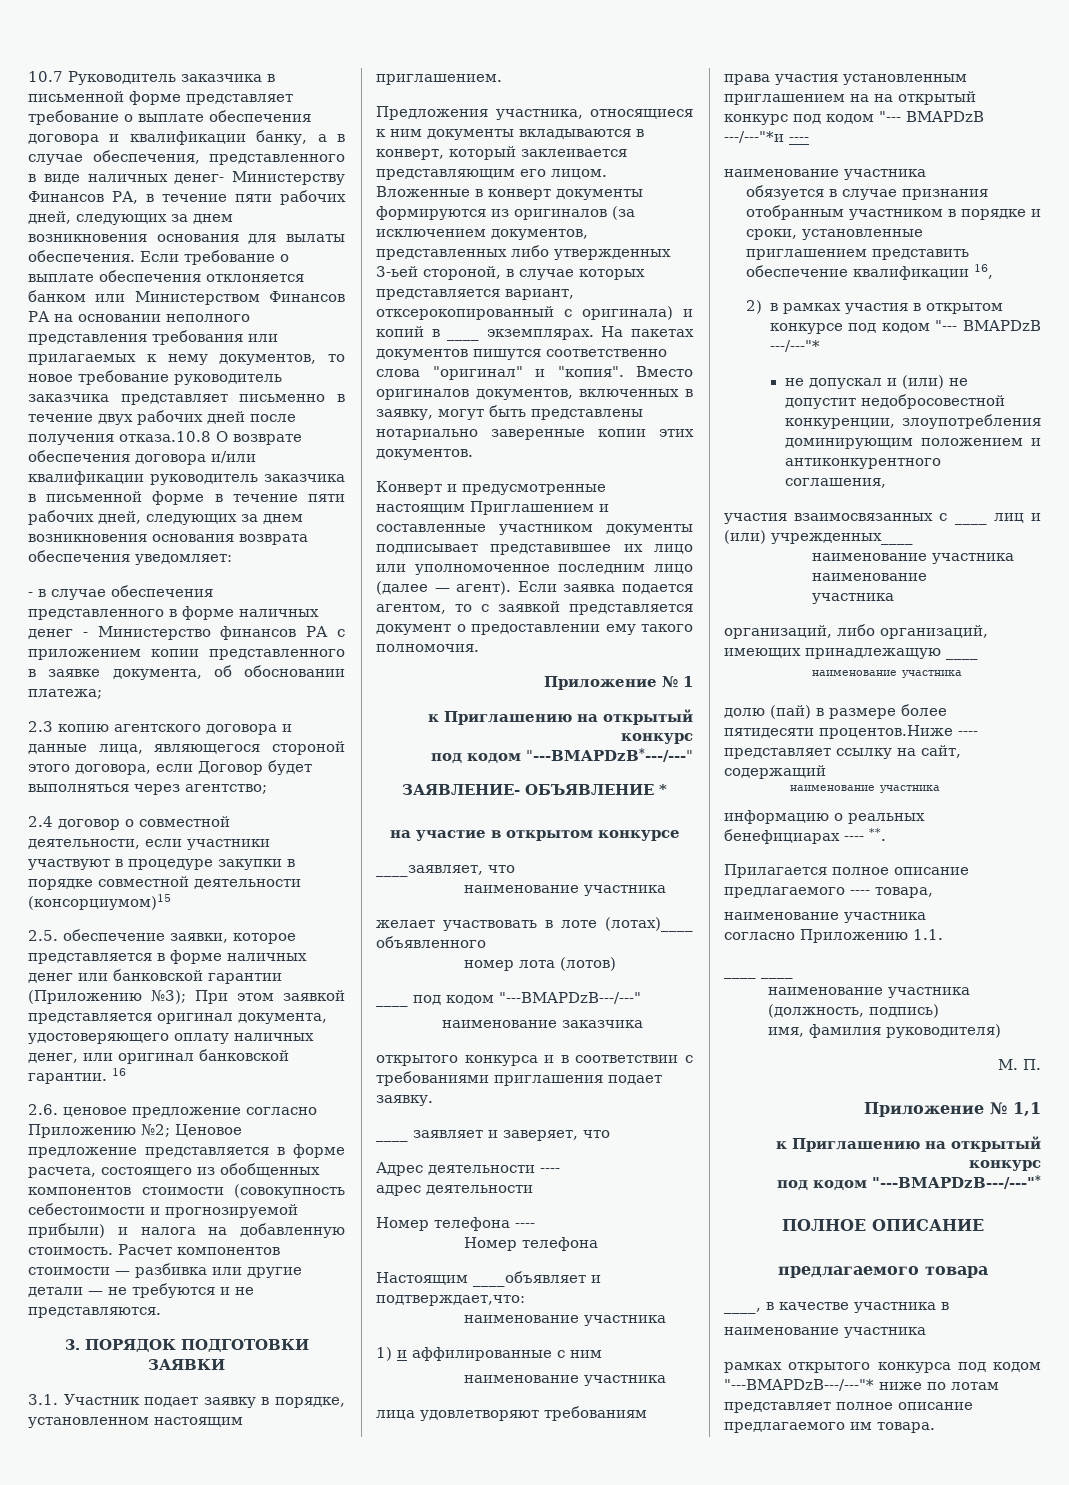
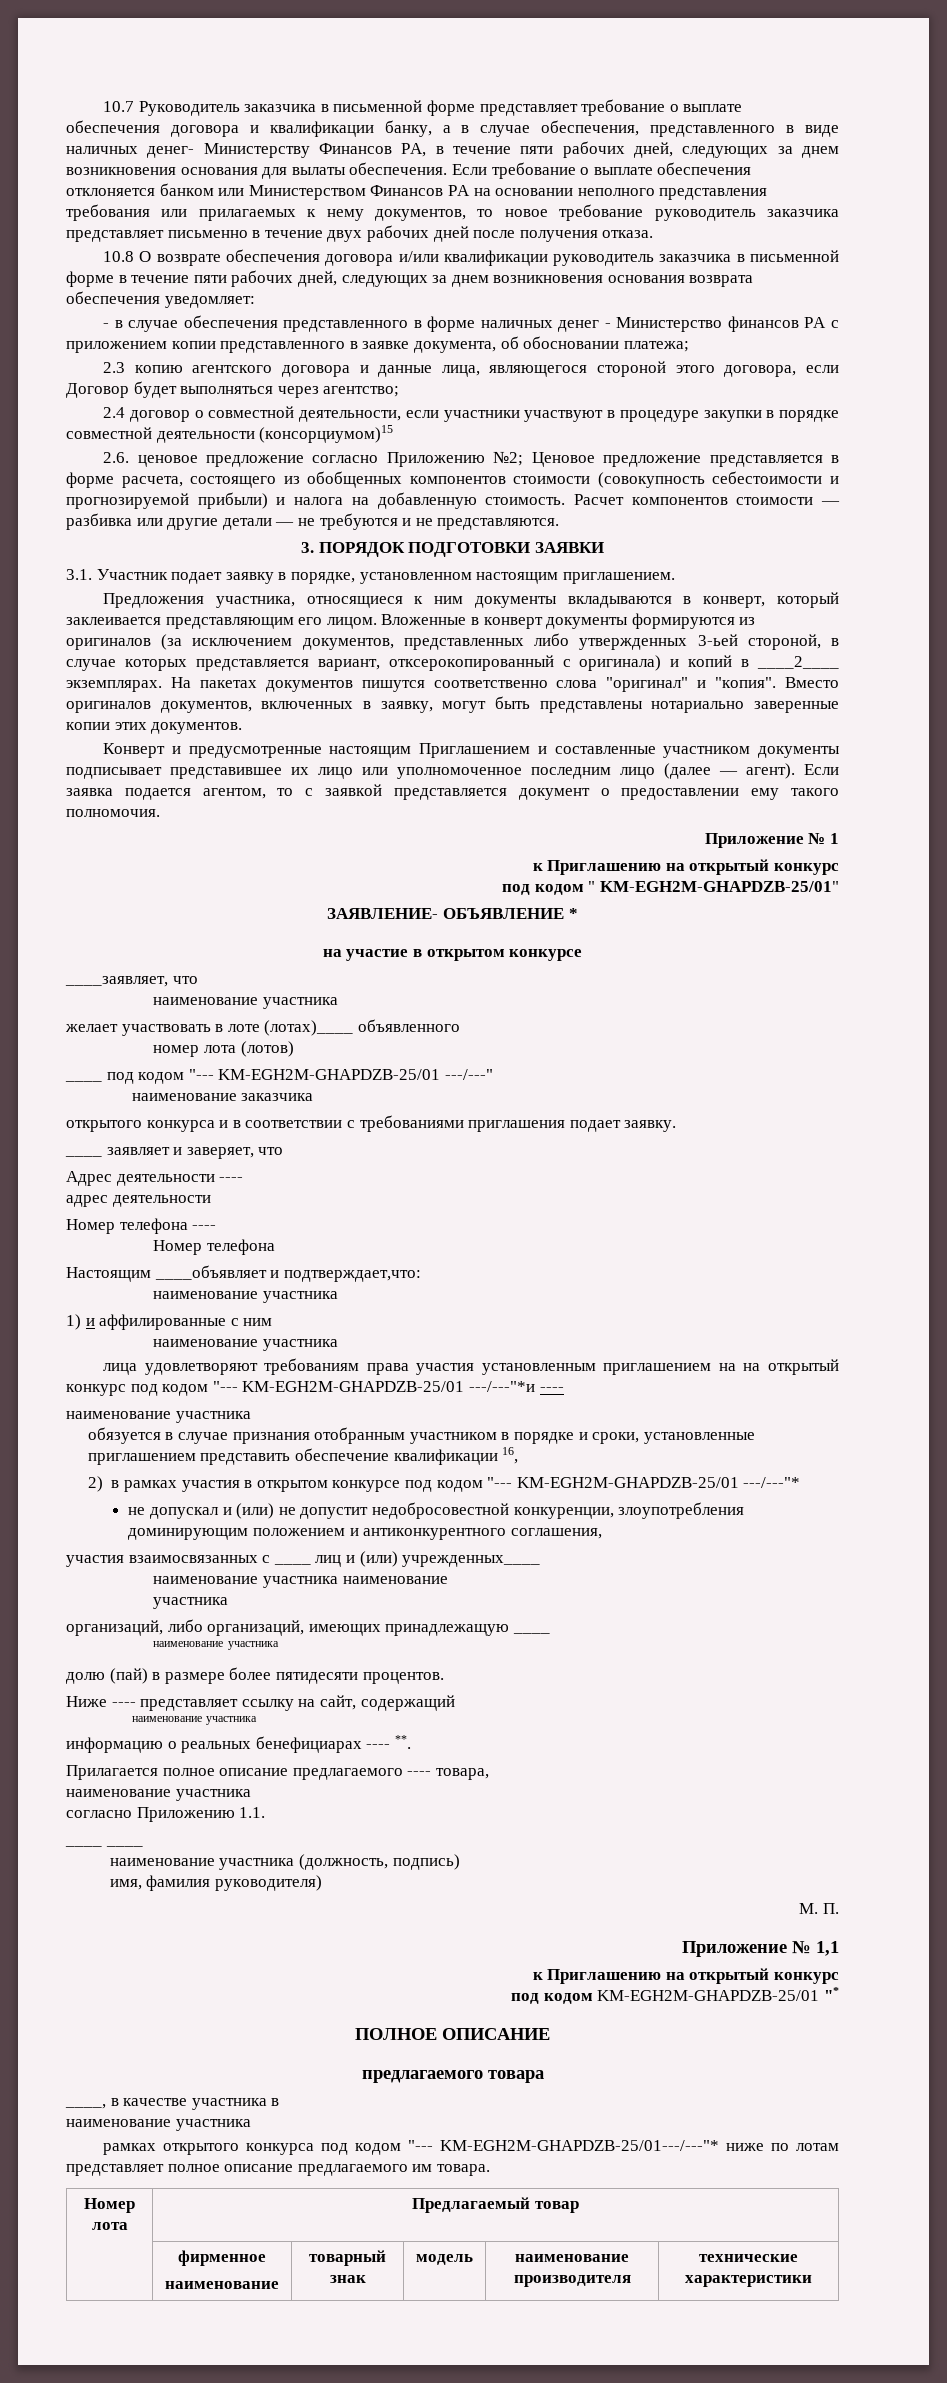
- Если требование о выплате обеспечения отклоняется банком или Министерством Финансов РА на основании неполного представления требования или прилагаемых к нему документов, то новое требование руководитель заказчика представляет письменно в течение двух рабочих дней после получения отказа.10.8 О возврате обеспечения договора и/или квалификации руководитель заказчика в письменной форме в течение пяти рабочих дней, следующих за днем возникновения основания возврата обеспечения уведомляет:
+ Если требование о выплате обеспечения отклоняется банком или Министерством Финансов РА на основании неполного представления требования или прилагаемых к нему документов, то новое требование руководитель заказчика представляет письменно в течение двух рабочих дней после получения отказа.
+ 10.8 О возврате обеспечения договора и/или квалификации руководитель заказчика в письменной форме в течение пяти рабочих дней, следующих за днем возникновения основания возврата обеспечения уведомляет:
- 2.5. обеспечение заявки, которое представляется в форме наличных денег или банковской гарантии (Приложению №3); При этом заявкой представляется оригинал документа, удостоверяющего оплату наличных денег, или оригинал банковской гарантии. 16
- Вложенные в конверт документы формируются из оригиналов (за исключением документов, представленных либо утвержденных 3-ьей стороной, в случае которых представляется вариант, отксерокопированный с оригинала) и копий в ____ экземплярах.
+ Вложенные в конверт документы формируются из оригиналов (за исключением документов, представленных либо утвержденных 3-ьей стороной, в случае которых представляется вариант, отксерокопированный с оригинала) и копий в ____2____ экземплярах.
- под кодом "---BMAPDzB*---/---"
+ под кодом " KM-EGH2M-GHAPDZB-25/01"
- ____ под кодом "---BMAPDzB---/---"
+ ____ под кодом "--- KM-EGH2M-GHAPDZB-25/01 ---/---"
- лица удовлетворяют требованиям права участия установленным приглашением на на открытый конкурс под кодом "--- BMAPDzB ---/---"*и ----
+ лица удовлетворяют требованиям права участия установленным приглашением на на открытый конкурс под кодом "--- KM-EGH2M-GHAPDZB-25/01 ---/---"*и ----
- 2) в рамках участия в открытом конкурсе под кодом "--- BMAPDzB ---/---"*
+ 2) в рамках участия в открытом конкурсе под кодом "--- KM-EGH2M-GHAPDZB-25/01 ---/---"*
- долю (пай) в размере более пятидесяти процентов.Ниже ---- представляет ссылку на сайт, содержащий
+ долю (пай) в размере более пятидесяти процентов.
+ Ниже ---- представляет ссылку на сайт, содержащий
  Приложение № 1,1
  к Приглашению на открытый конкурс
- под кодом "---BMAPDzB---/---"*
+ под кодом KM-EGH2M-GHAPDZB-25/01 "*
- рамках открытого конкурса под кодом "---BMAPDzB---/---"* ниже по лотам представляет полное описание предлагаемого им товара.
+ рамках открытого конкурса под кодом "--- KM-EGH2M-GHAPDZB-25/01---/---"* ниже по лотам представляет полное описание предлагаемого им товара.
+ Номер лота | Предлагаемый товар
+ | фирменное
+ наименование | товарный знак | модель | наименование производителя | технические характеристики

